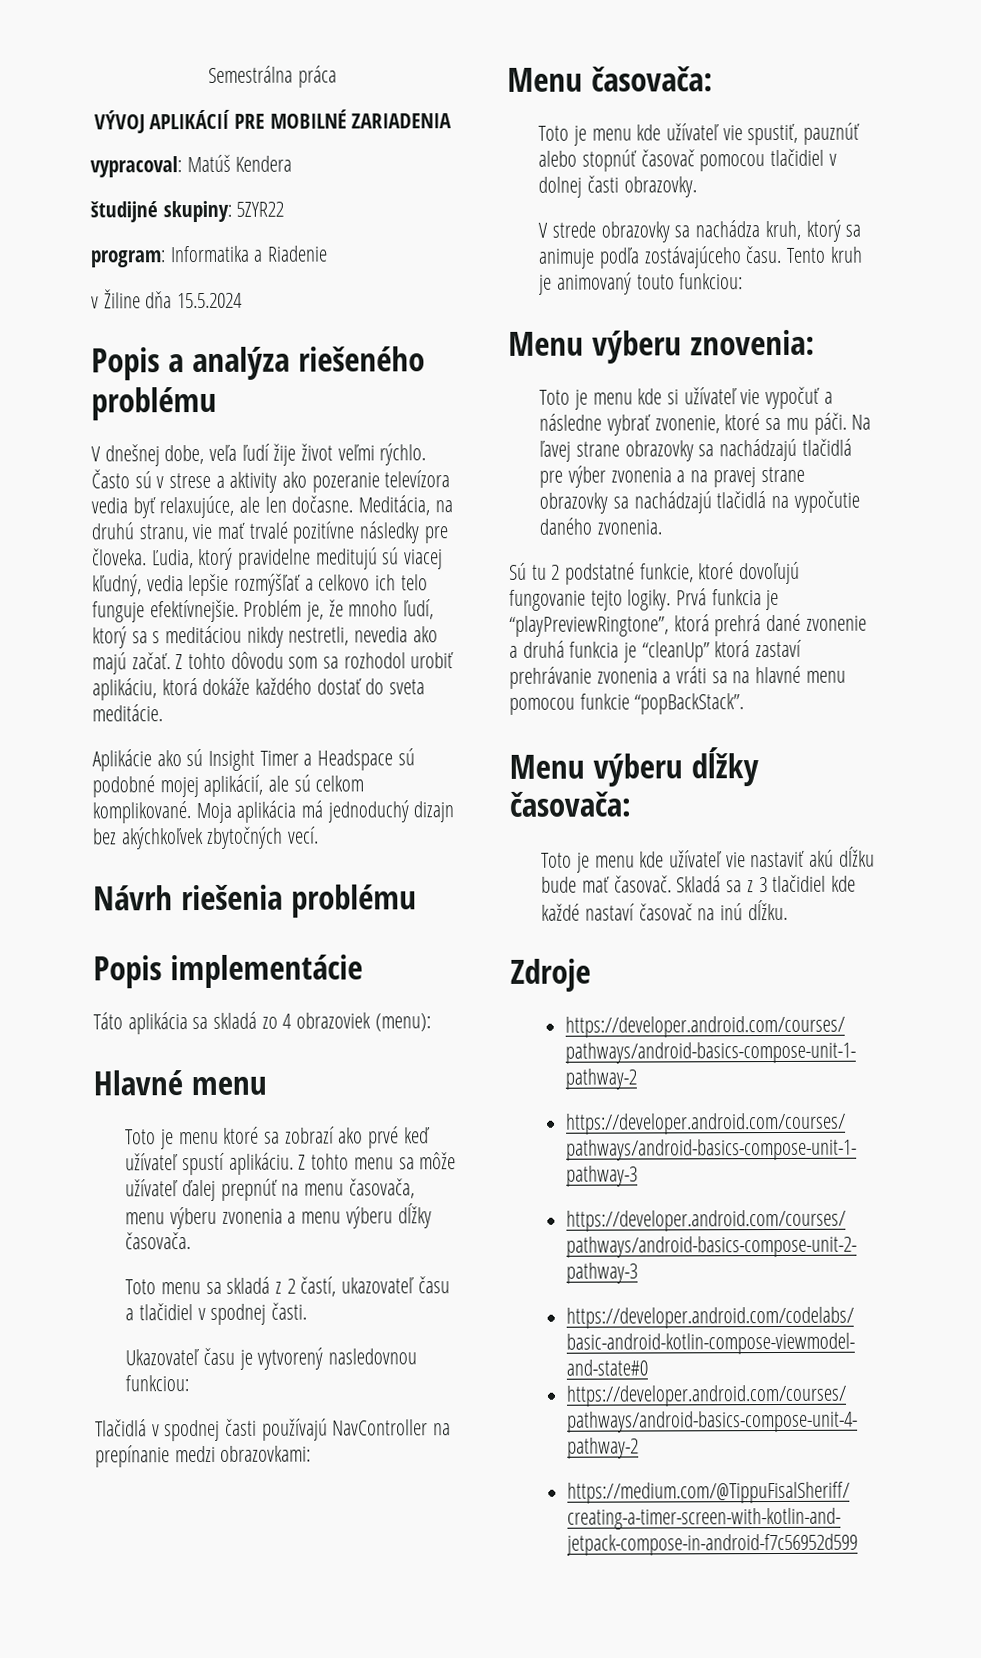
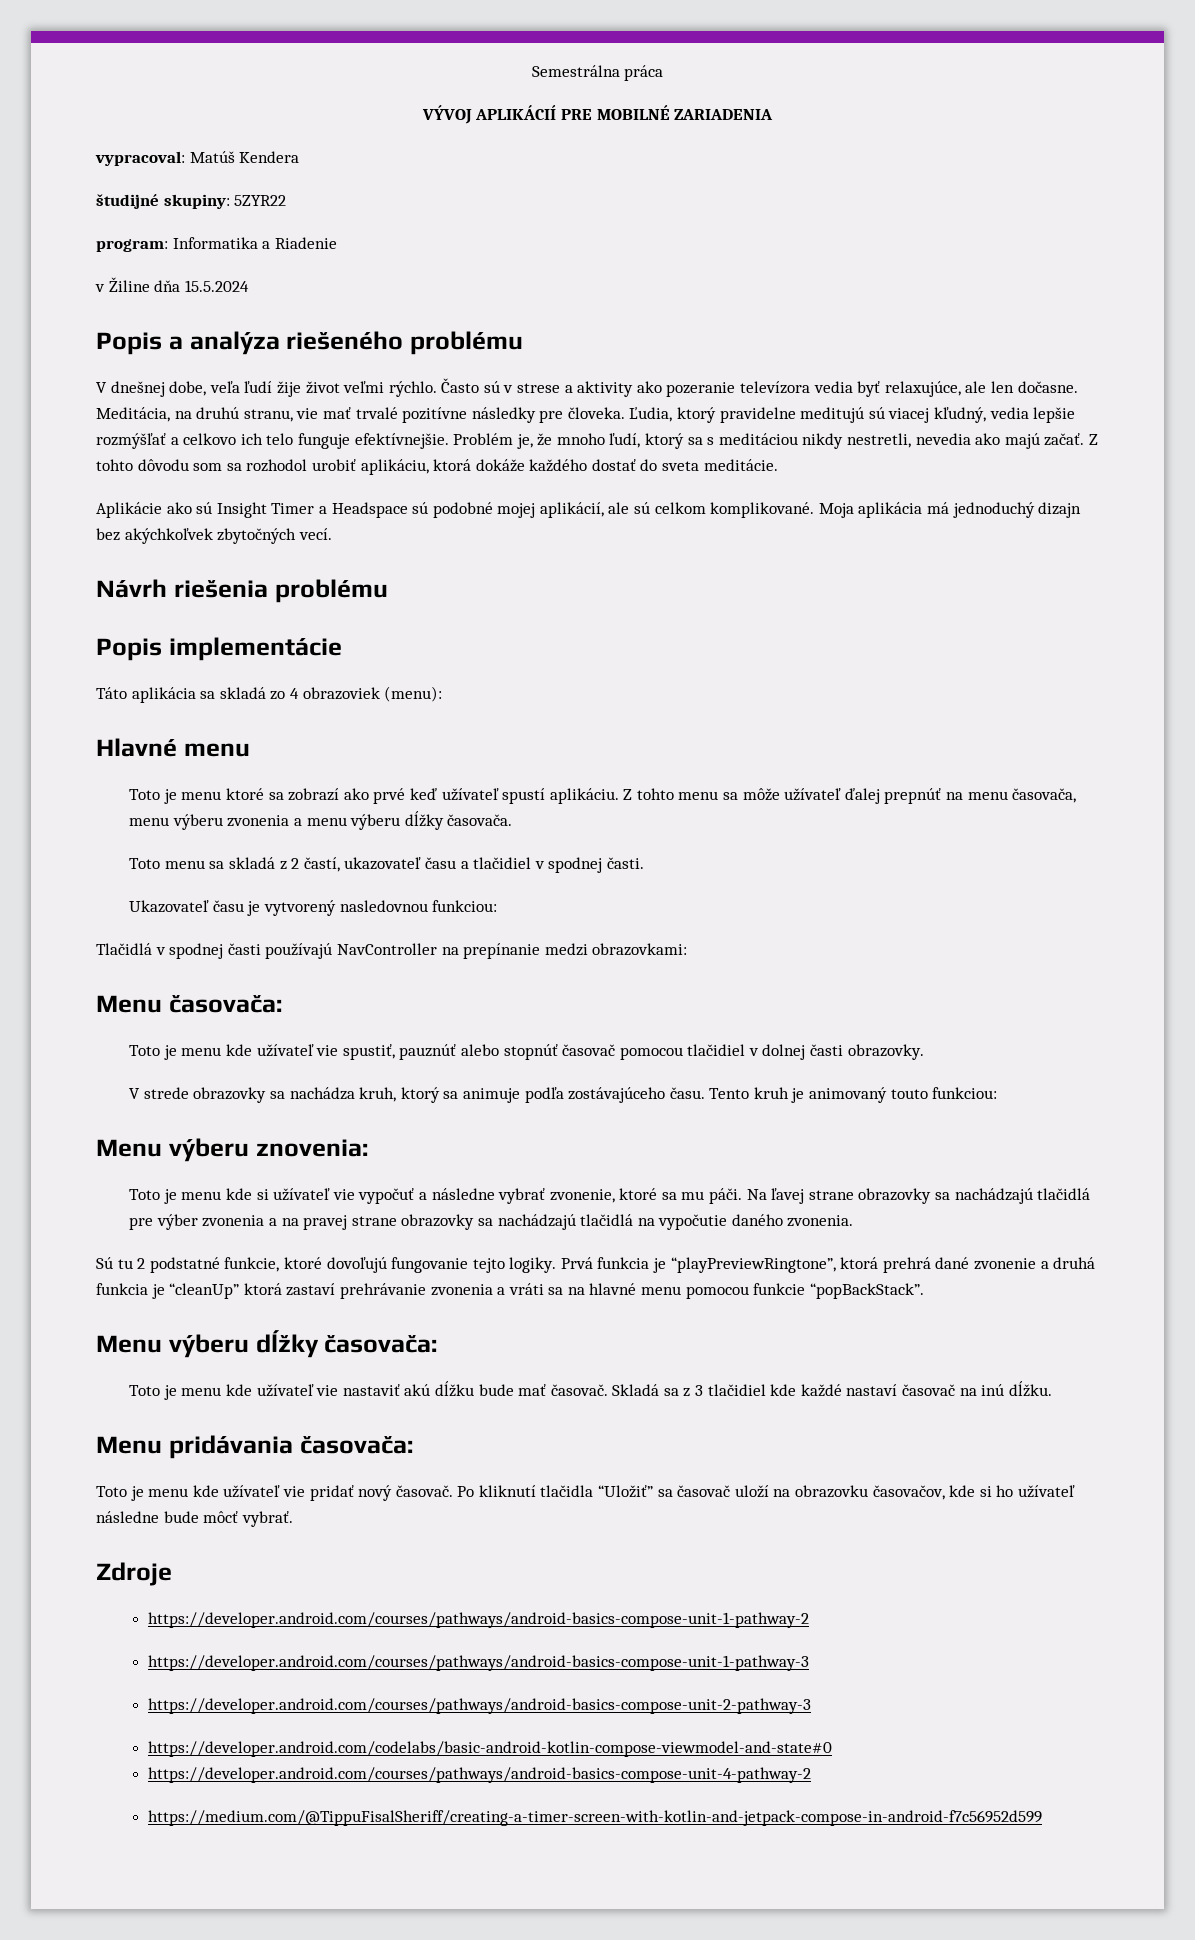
+ Menu pridávania časovača:
+ Toto je menu kde užívateľ vie pridať nový časovač. Po kliknutí tlačidla “Uložiť” sa časovač uloží na obrazovku časovačov, kde si ho užívateľ následne bude môcť vybrať.

